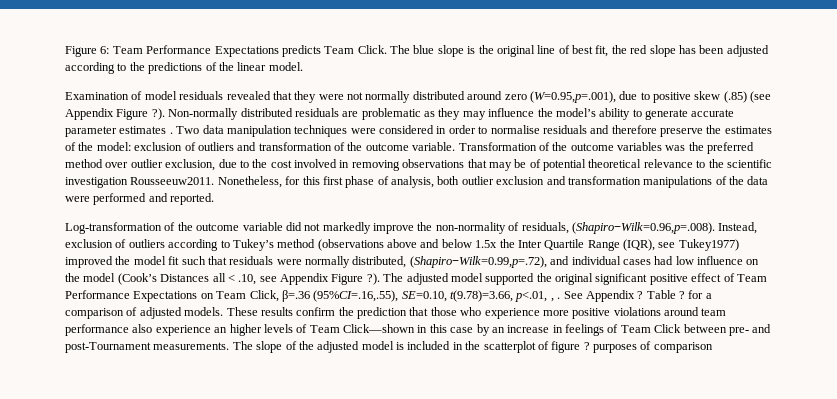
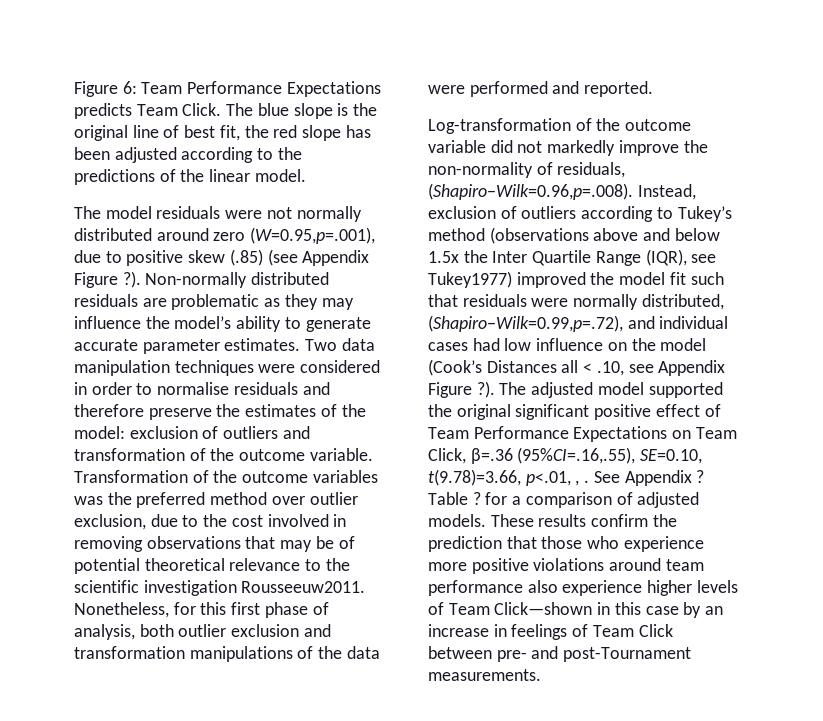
- Examination of model residuals revealed that they were not normally distributed around zero (W=0.95,p=.001), due to positive skew (.85) (see Appendix Figure ?).
+ The model residuals were not normally distributed around zero (W=0.95,p=.001), due to positive skew (.85) (see Appendix Figure ?).
- Non-normally distributed residuals are problematic as they may influence the model’s ability to generate accurate parameter estimates .
+ Non-normally distributed residuals are problematic as they may influence the model’s ability to generate accurate parameter estimates.
- These results confirm the prediction that those who experience more positive violations around team performance also experience an higher levels of Team Click—shown in this case by an increase in feelings of Team Click between pre- and post-Tournament measurements. The slope of the adjusted model is included in the scatterplot of figure ? purposes of comparison
+ These results confirm the prediction that those who experience more positive violations around team performance also experience higher levels of Team Click—shown in this case by an increase in feelings of Team Click between pre- and post-Tournament measurements.

